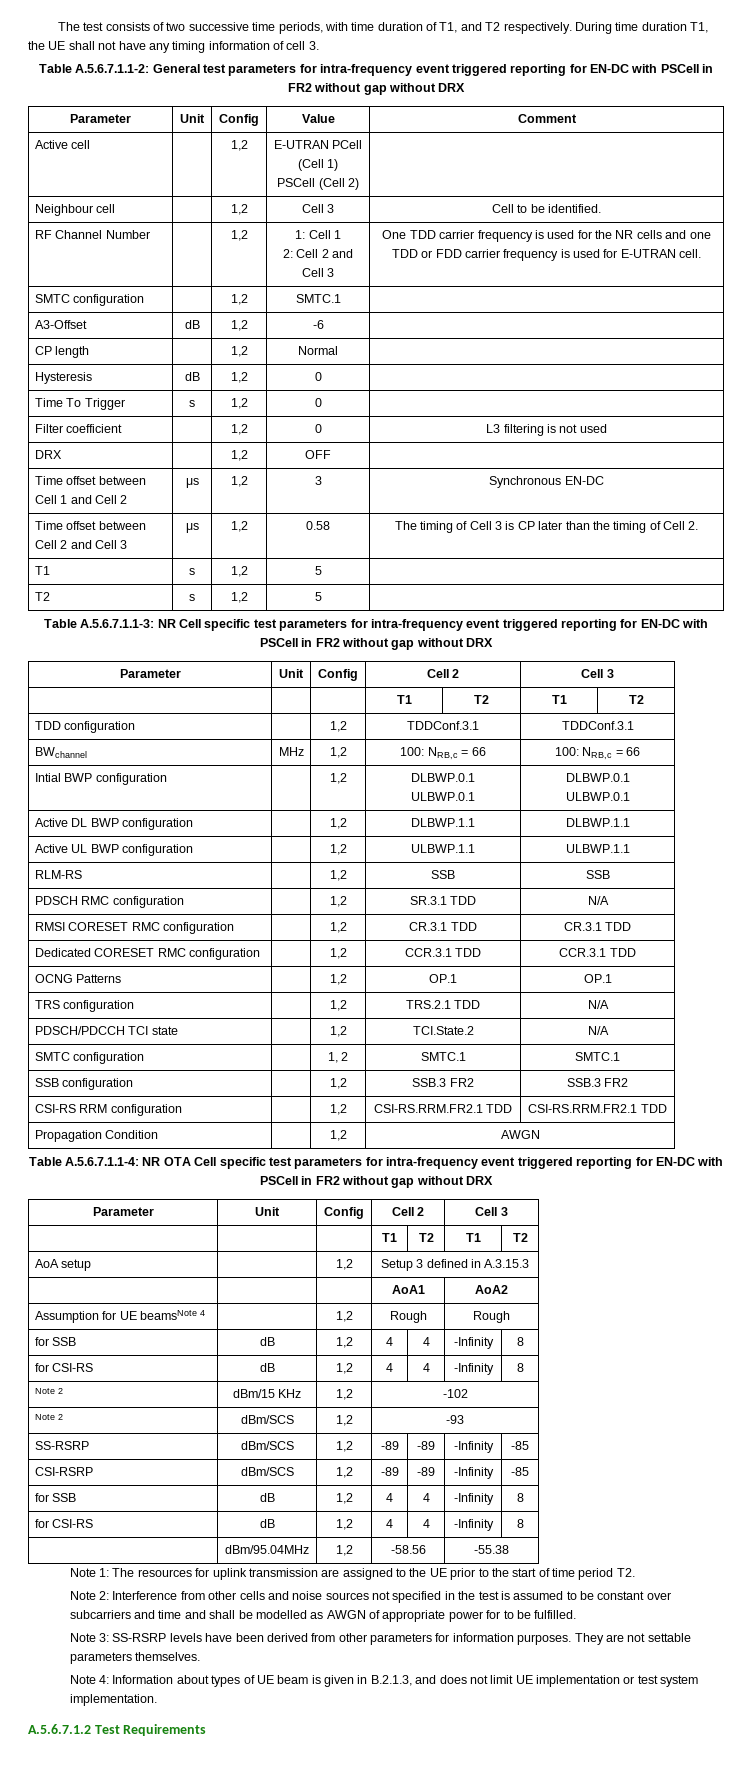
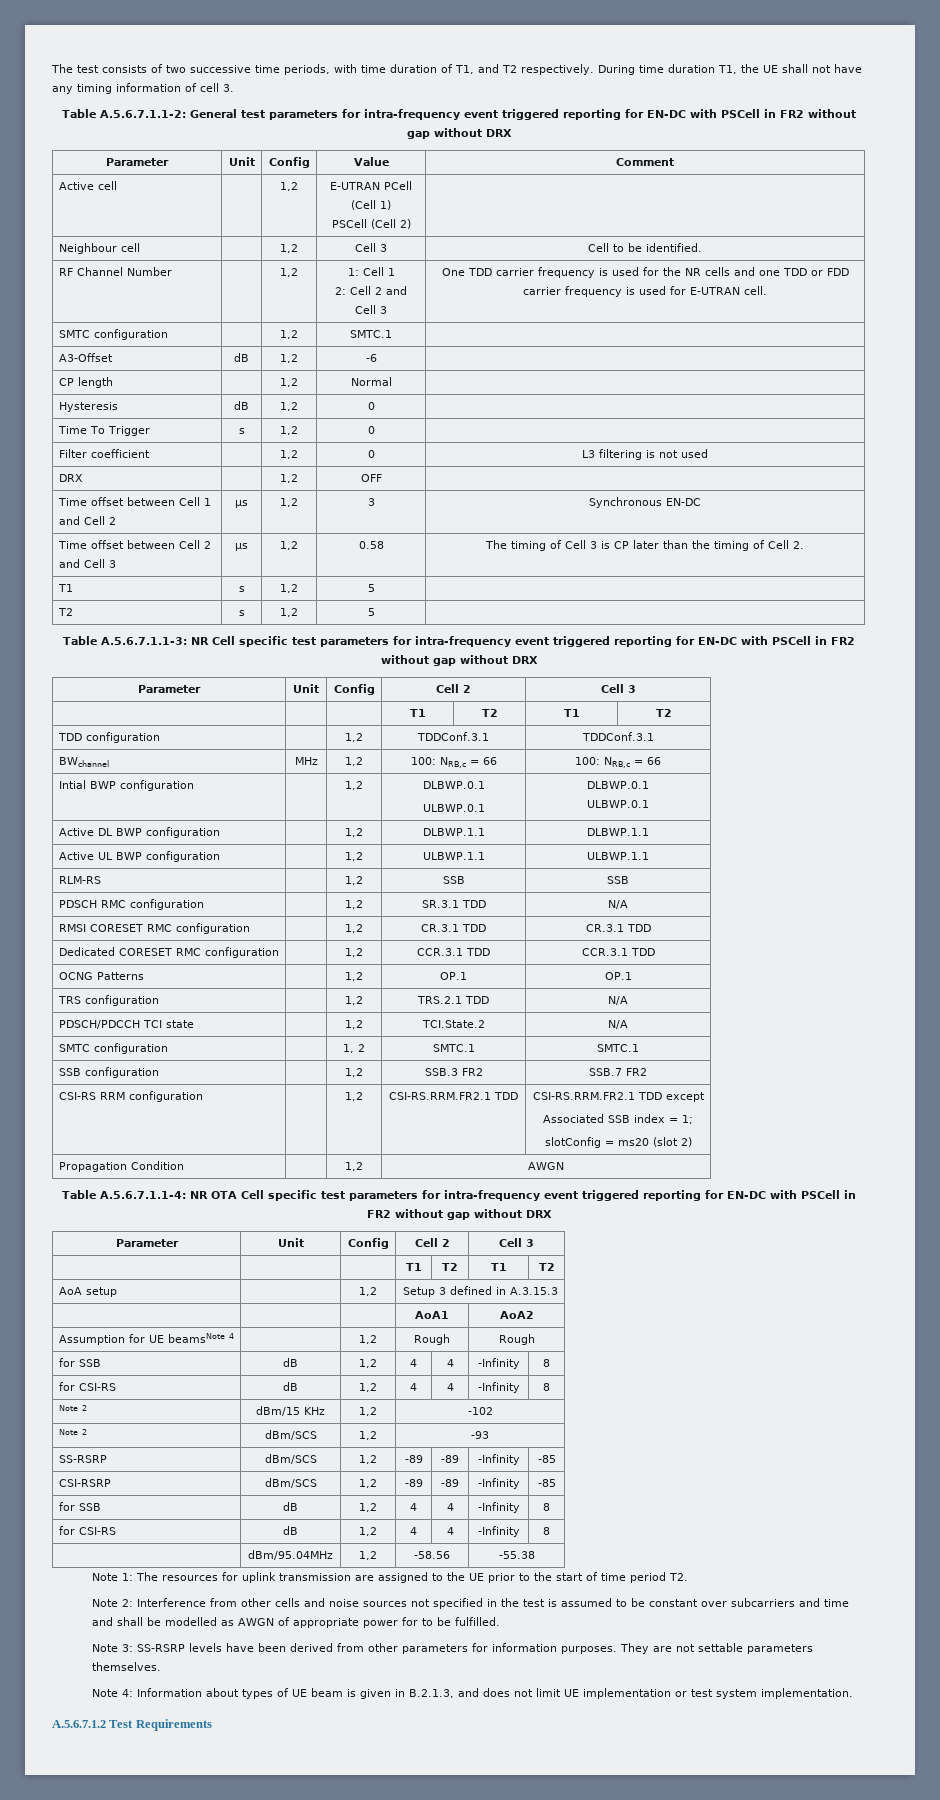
- SSB configuration | | 1,2 | SSB.3 FR2 | SSB.3 FR2
+ SSB configuration | | 1,2 | SSB.3 FR2 | SSB.7 FR2
- CSI-RS RRM configuration | | 1,2 | CSI-RS.RRM.FR2.1 TDD | CSI-RS.RRM.FR2.1 TDD
+ CSI-RS RRM configuration | | 1,2 | CSI-RS.RRM.FR2.1 TDD | CSI-RS.RRM.FR2.1 TDD except
+ Associated SSB index = 1;
+ slotConfig = ms20 (slot 2)

